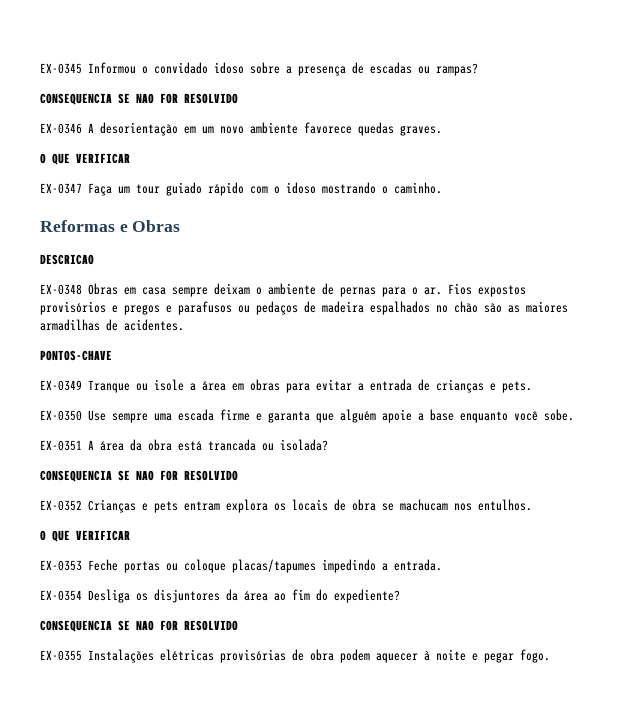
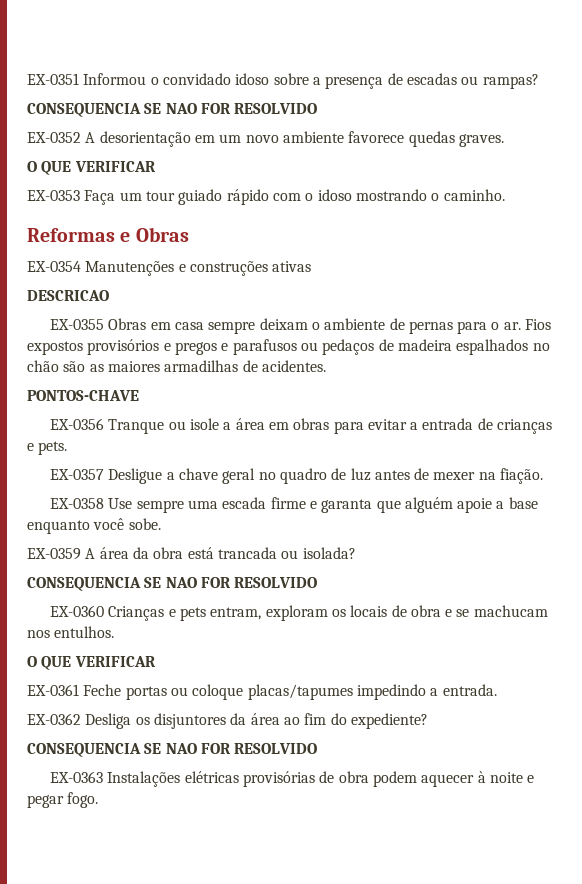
- EX-0345 Informou o convidado idoso sobre a presença de escadas ou rampas?
+ EX-0351 Informou o convidado idoso sobre a presença de escadas ou rampas?
- EX-0346 A desorientação em um novo ambiente favorece quedas graves.
+ EX-0352 A desorientação em um novo ambiente favorece quedas graves.
- EX-0347 Faça um tour guiado rápido com o idoso mostrando o caminho.
+ EX-0353 Faça um tour guiado rápido com o idoso mostrando o caminho.
+ EX-0354 Manutenções e construções ativas
- EX-0348 Obras em casa sempre deixam o ambiente de pernas para o ar.
+ EX-0355 Obras em casa sempre deixam o ambiente de pernas para o ar.
- EX-0349 Tranque ou isole a área em obras para evitar a entrada de crianças e pets.
+ EX-0356 Tranque ou isole a área em obras para evitar a entrada de crianças e pets.
- EX-0350 Use sempre uma escada firme e garanta que alguém apoie a base enquanto você sobe.
+ EX-0357 Desligue a chave geral no quadro de luz antes de mexer na fiação.
+ EX-0358 Use sempre uma escada firme e garanta que alguém apoie a base enquanto você sobe.
- EX-0351 A área da obra está trancada ou isolada?
+ EX-0359 A área da obra está trancada ou isolada?
- EX-0352 Crianças e pets entram explora os locais de obra se machucam nos entulhos.
+ EX-0360 Crianças e pets entram, exploram os locais de obra e se machucam nos entulhos.
- EX-0353 Feche portas ou coloque placas/tapumes impedindo a entrada.
+ EX-0361 Feche portas ou coloque placas/tapumes impedindo a entrada.
- EX-0354 Desliga os disjuntores da área ao fim do expediente?
+ EX-0362 Desliga os disjuntores da área ao fim do expediente?
- EX-0355 Instalações elétricas provisórias de obra podem aquecer à noite e pegar fogo.
+ EX-0363 Instalações elétricas provisórias de obra podem aquecer à noite e pegar fogo.

